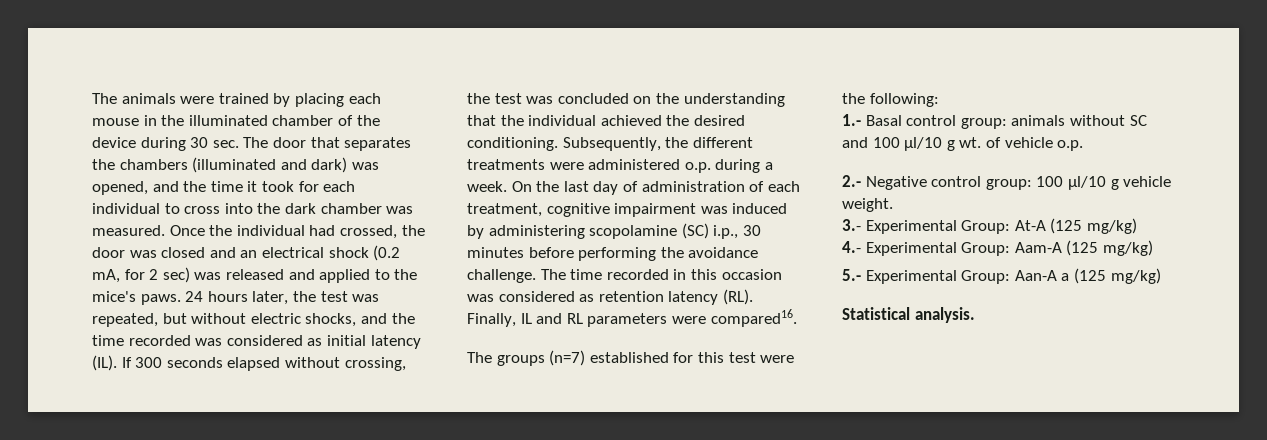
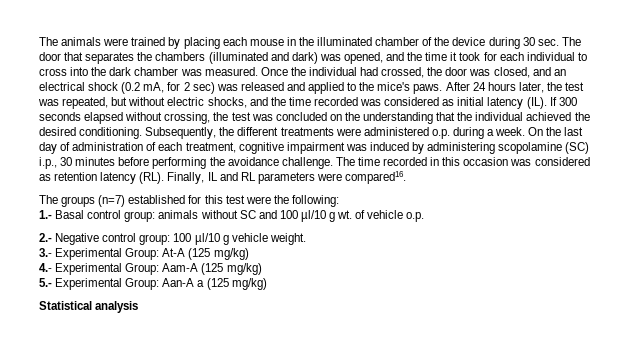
- Once the individual had crossed, the door was closed and an electrical shock (0.2 mA, for 2 sec) was released and applied to the mice's paws.
+ Once the individual had crossed, the door was closed, and an electrical shock (0.2 mA, for 2 sec) was released and applied to the mice's paws.
- 24 hours later, the test was repeated, but without electric shocks, and the time recorded was considered as initial latency (IL). If 300 seconds elapsed without crossing, the test was concluded on the understanding that the individual achieved the desired conditioning.
+ After 24 hours later, the test was repeated, but without electric shocks, and the time recorded was considered as initial latency (IL). If 300 seconds elapsed without crossing, the test was concluded on the understanding that the individual achieved the desired conditioning.
- Statistical analysis.
+ Statistical analysis

